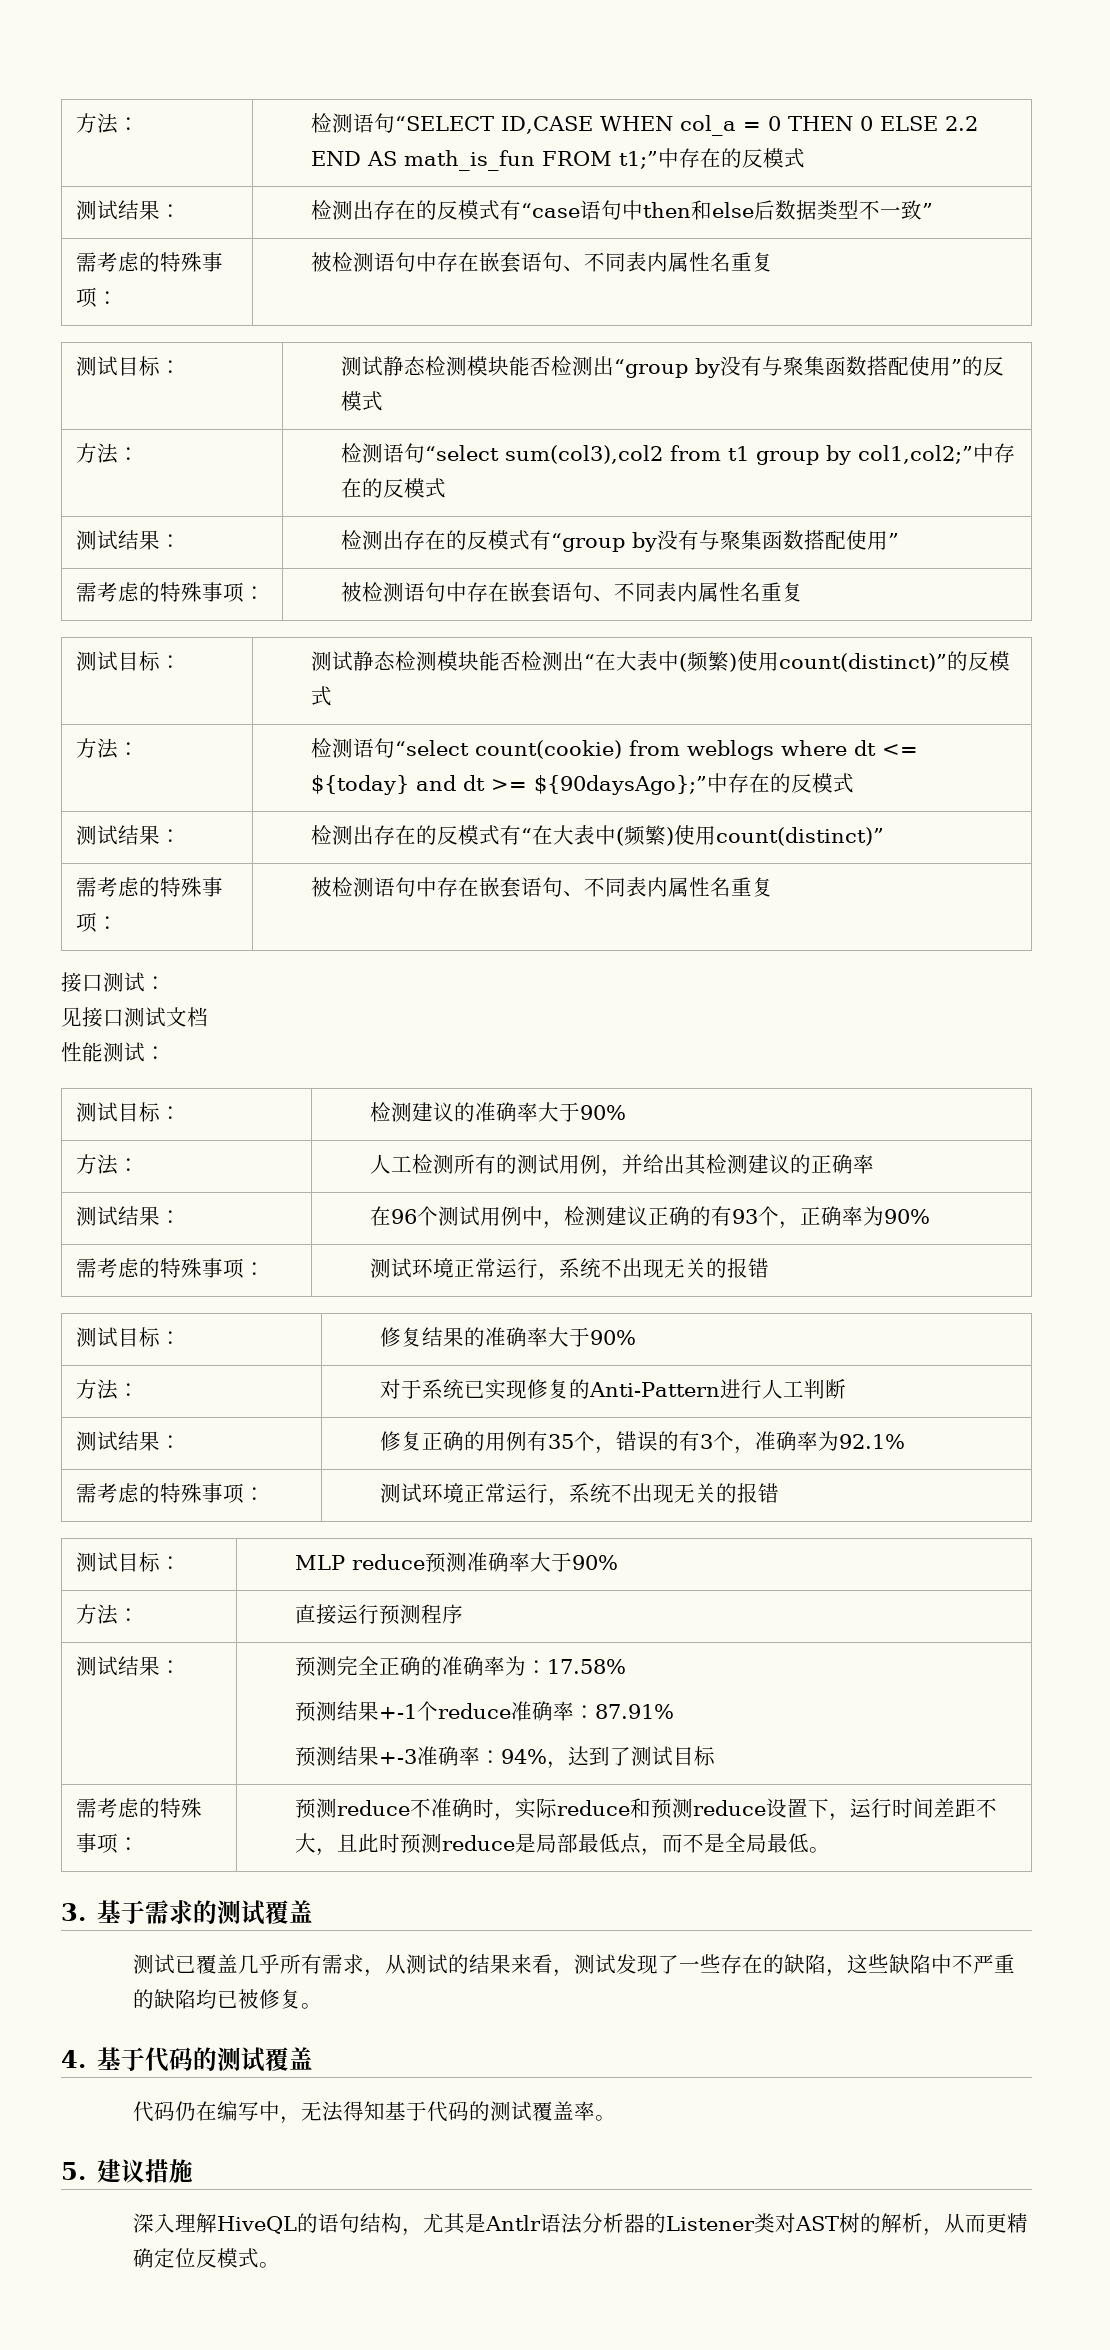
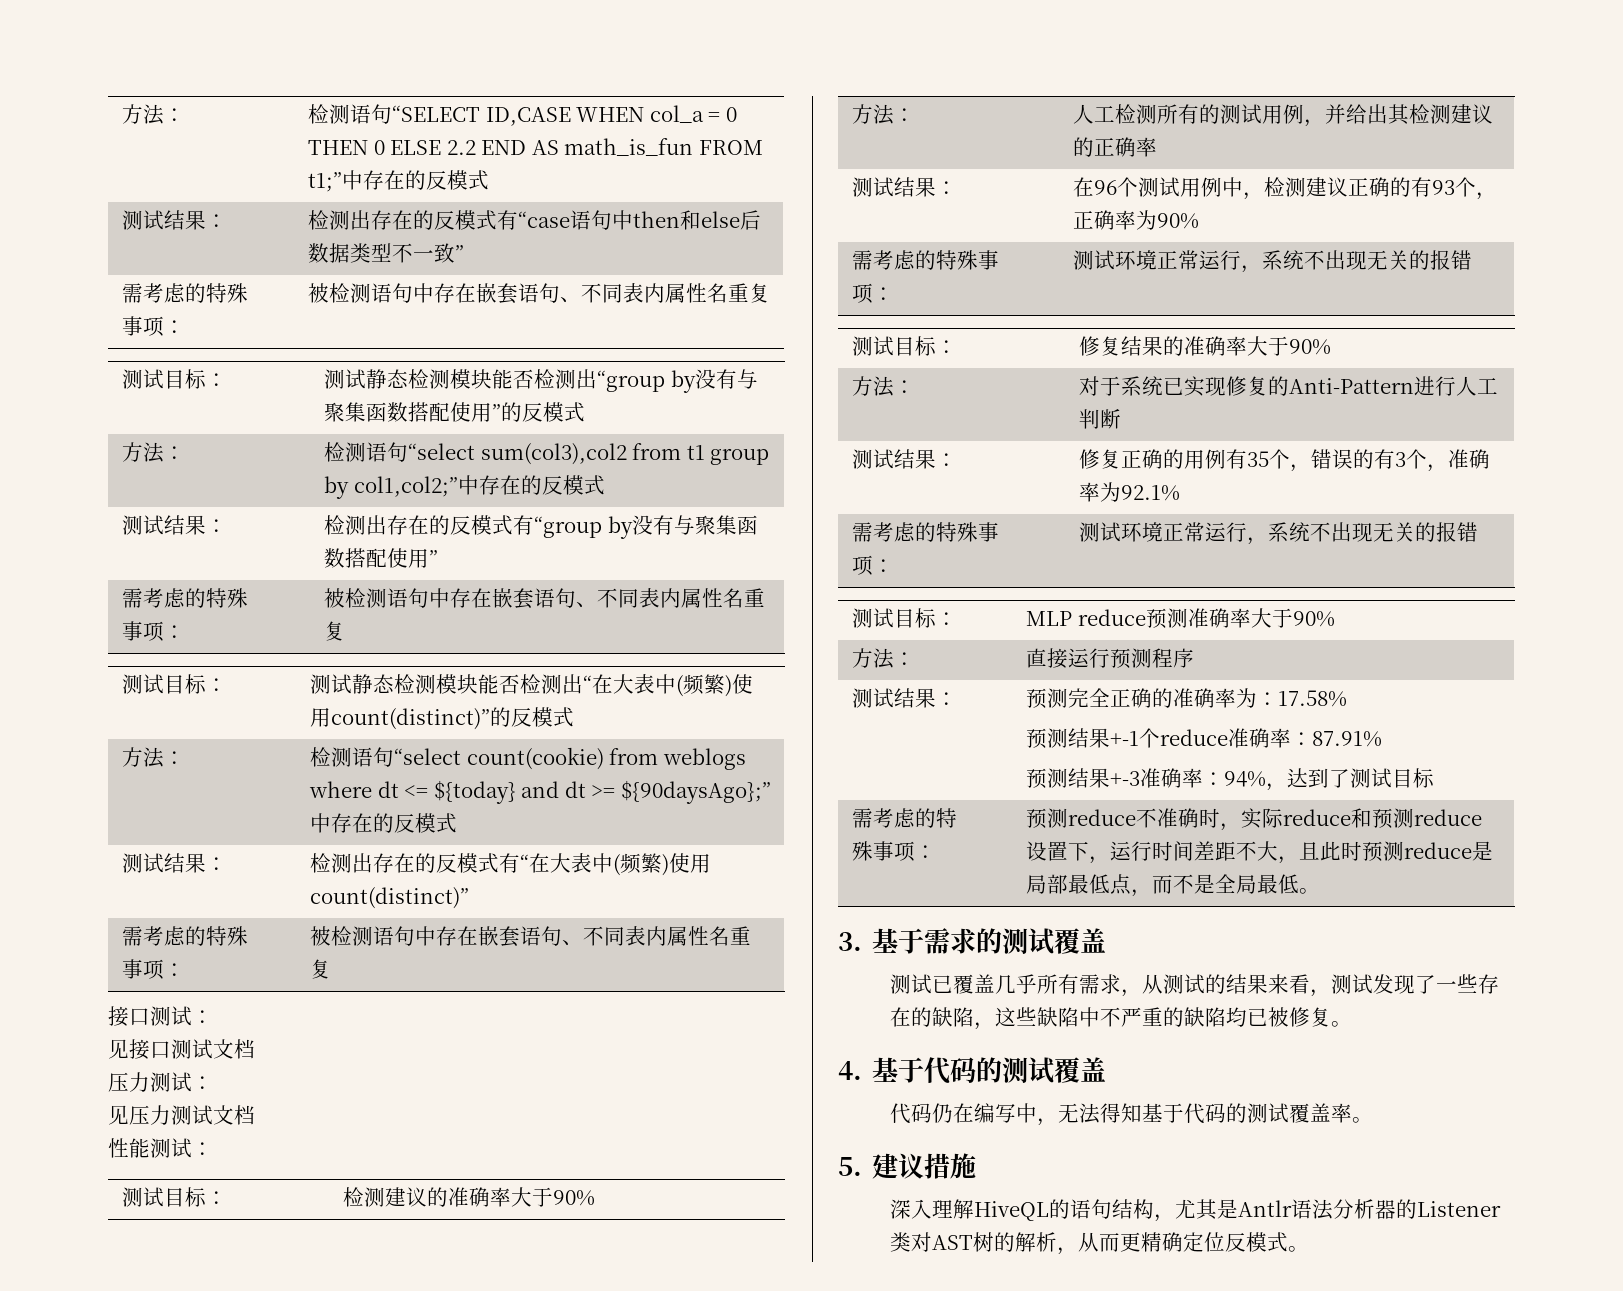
+ 压力测试：
+ 见压力测试文档

